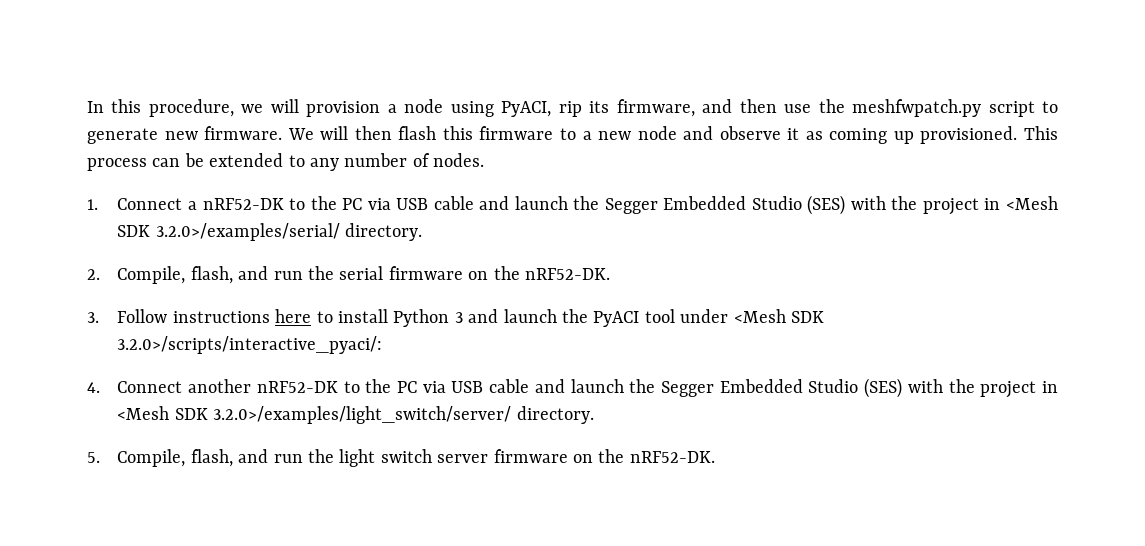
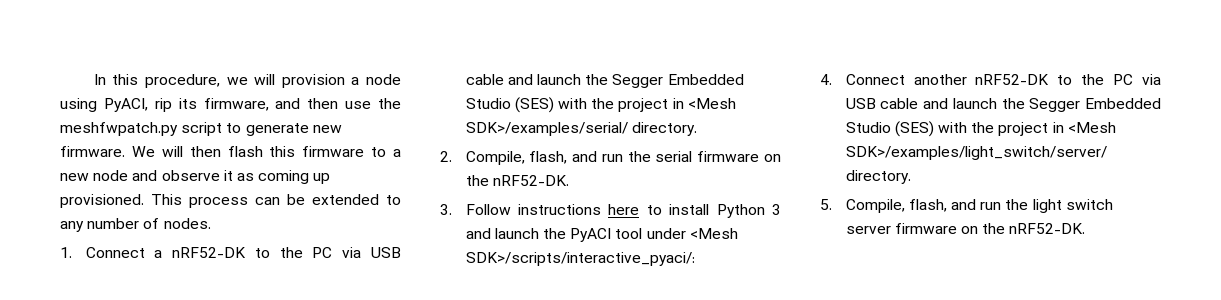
- 1. Connect a nRF52-DK to the PC via USB cable and launch the Segger Embedded Studio (SES) with the project in <Mesh SDK 3.2.0>/examples/serial/ directory.
+ 1. Connect a nRF52-DK to the PC via USB cable and launch the Segger Embedded Studio (SES) with the project in <Mesh SDK>/examples/serial/ directory.
- 3. Follow instructions here to install Python 3 and launch the PyACI tool under <Mesh SDK 3.2.0>/scripts/interactive_pyaci/:
+ 3. Follow instructions here to install Python 3 and launch the PyACI tool under <Mesh SDK>/scripts/interactive_pyaci/:
- 4. Connect another nRF52-DK to the PC via USB cable and launch the Segger Embedded Studio (SES) with the project in <Mesh SDK 3.2.0>/examples/light_switch/server/ directory.
+ 4. Connect another nRF52-DK to the PC via USB cable and launch the Segger Embedded Studio (SES) with the project in <Mesh SDK>/examples/light_switch/server/ directory.

